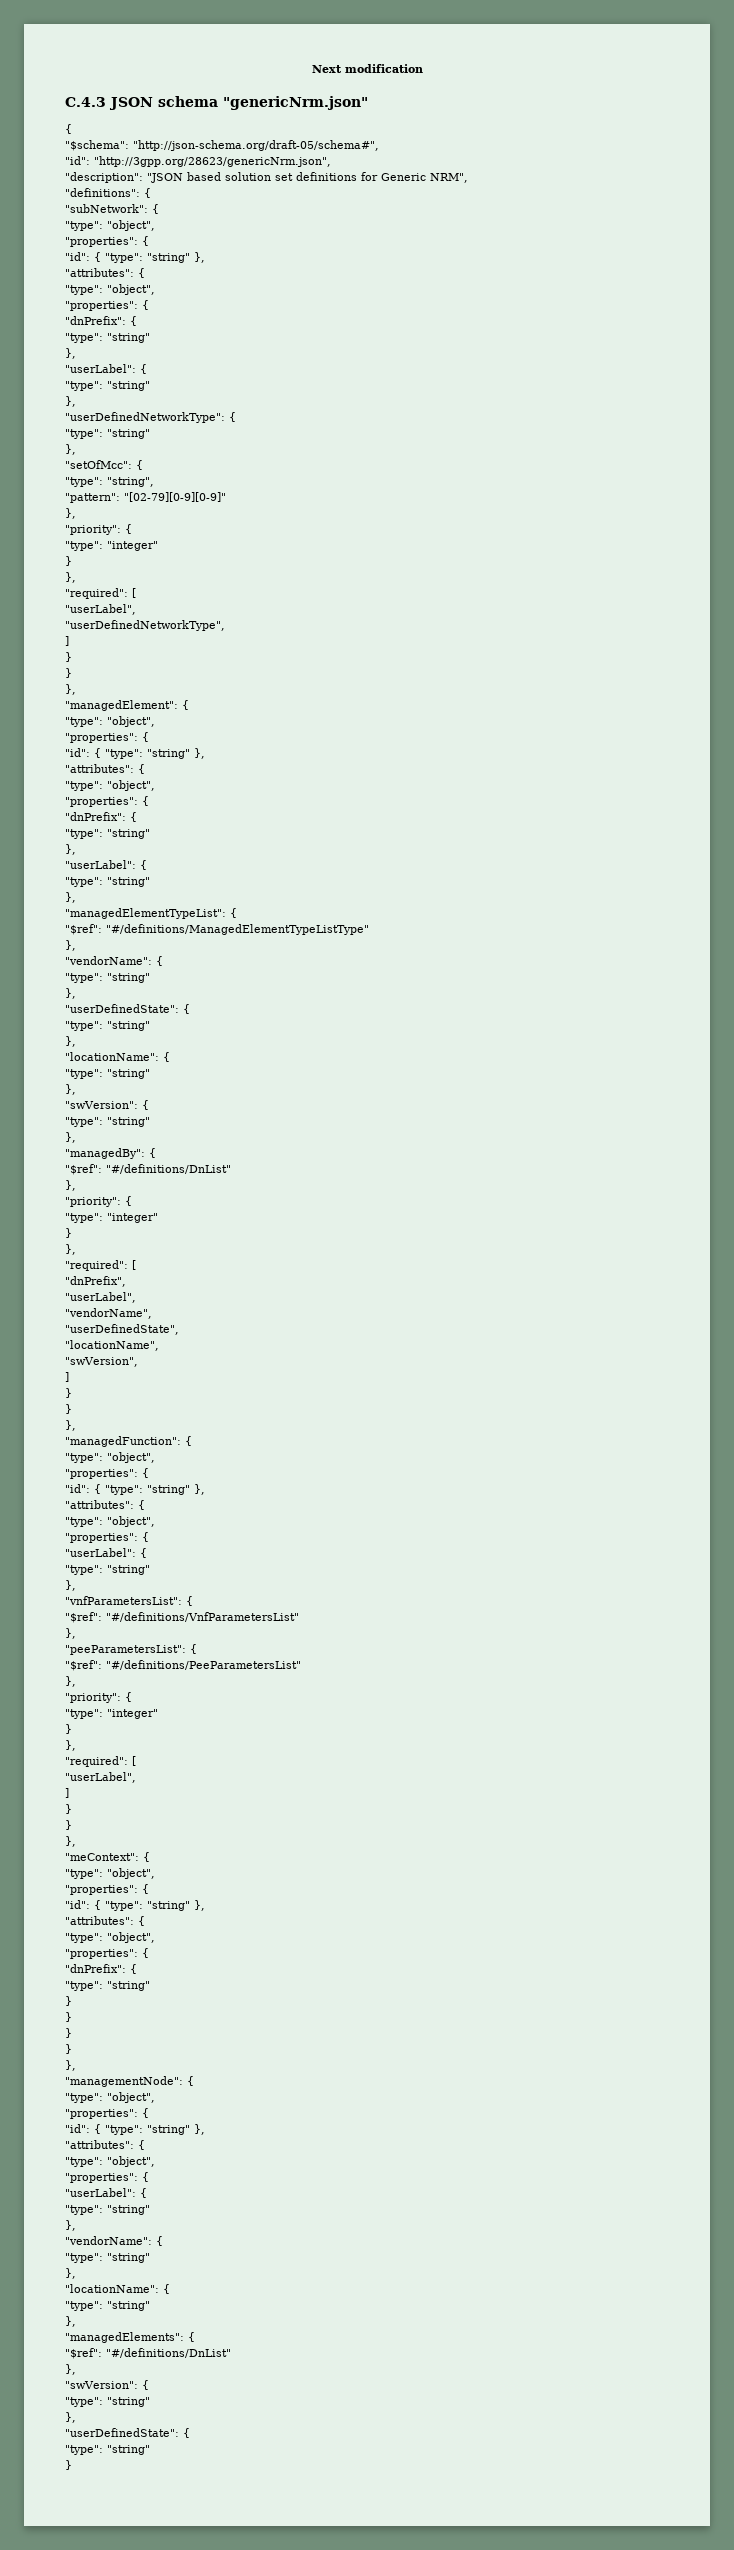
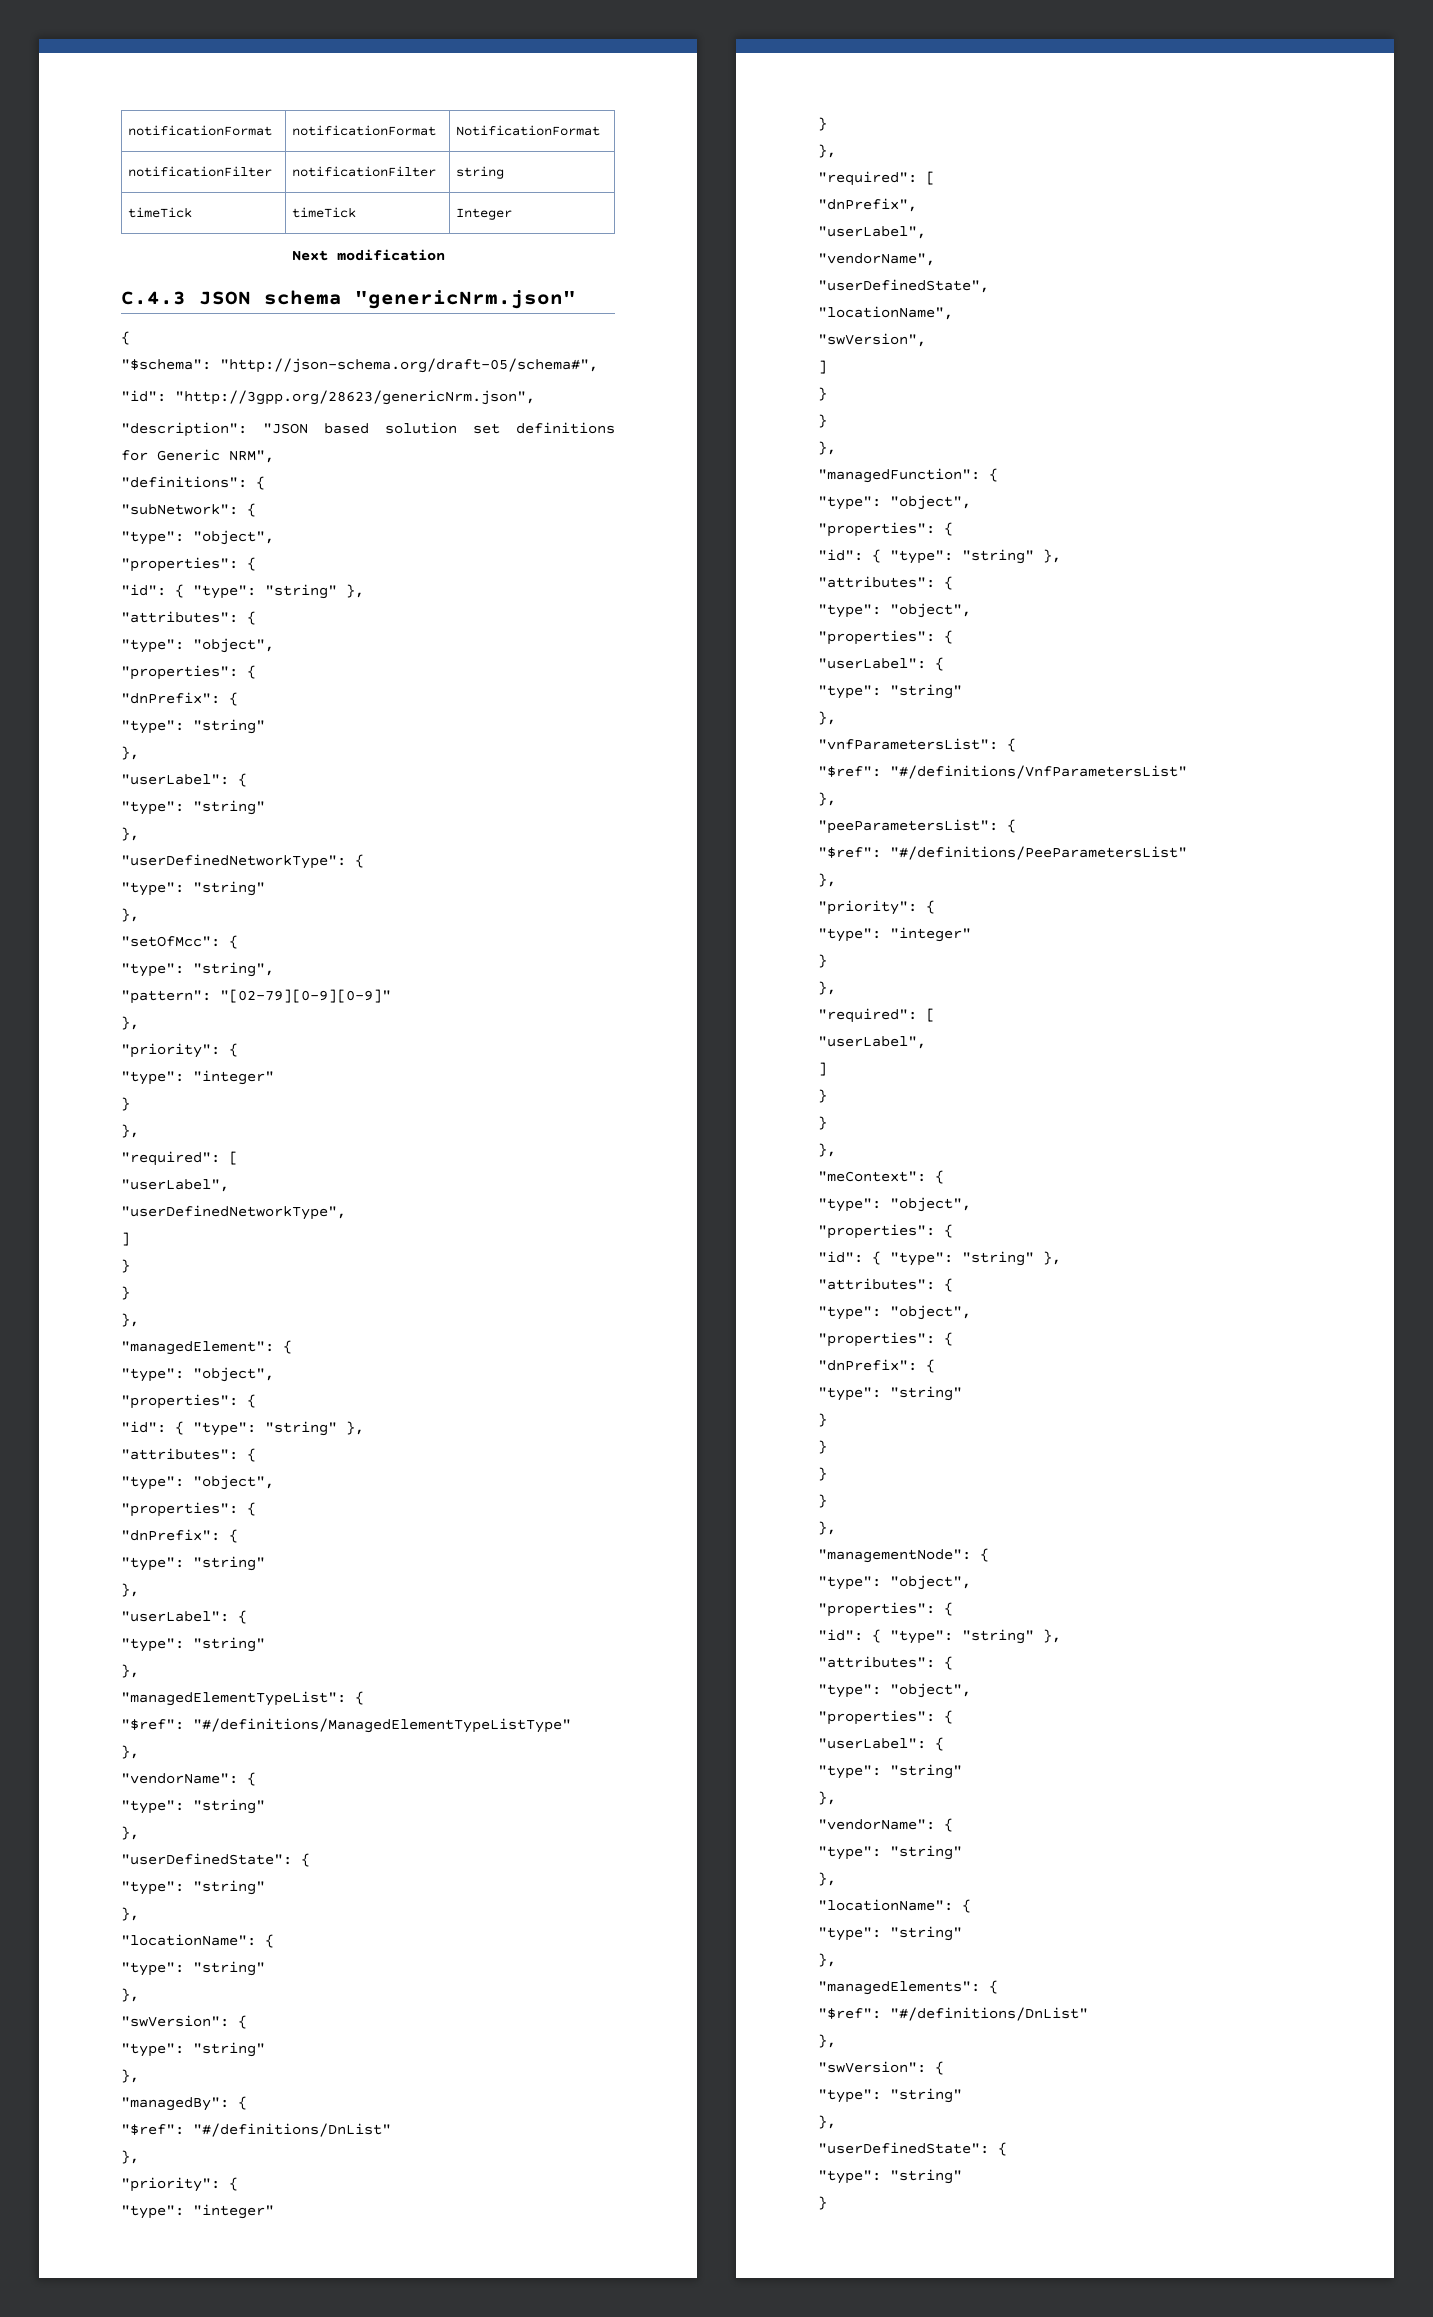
+ notificationFormat | notificationFormat | NotificationFormat
+ notificationFilter | notificationFilter | string
+ timeTick | timeTick | Integer

